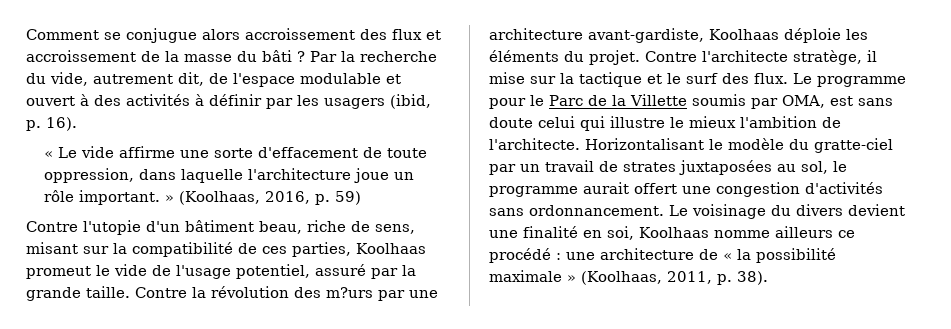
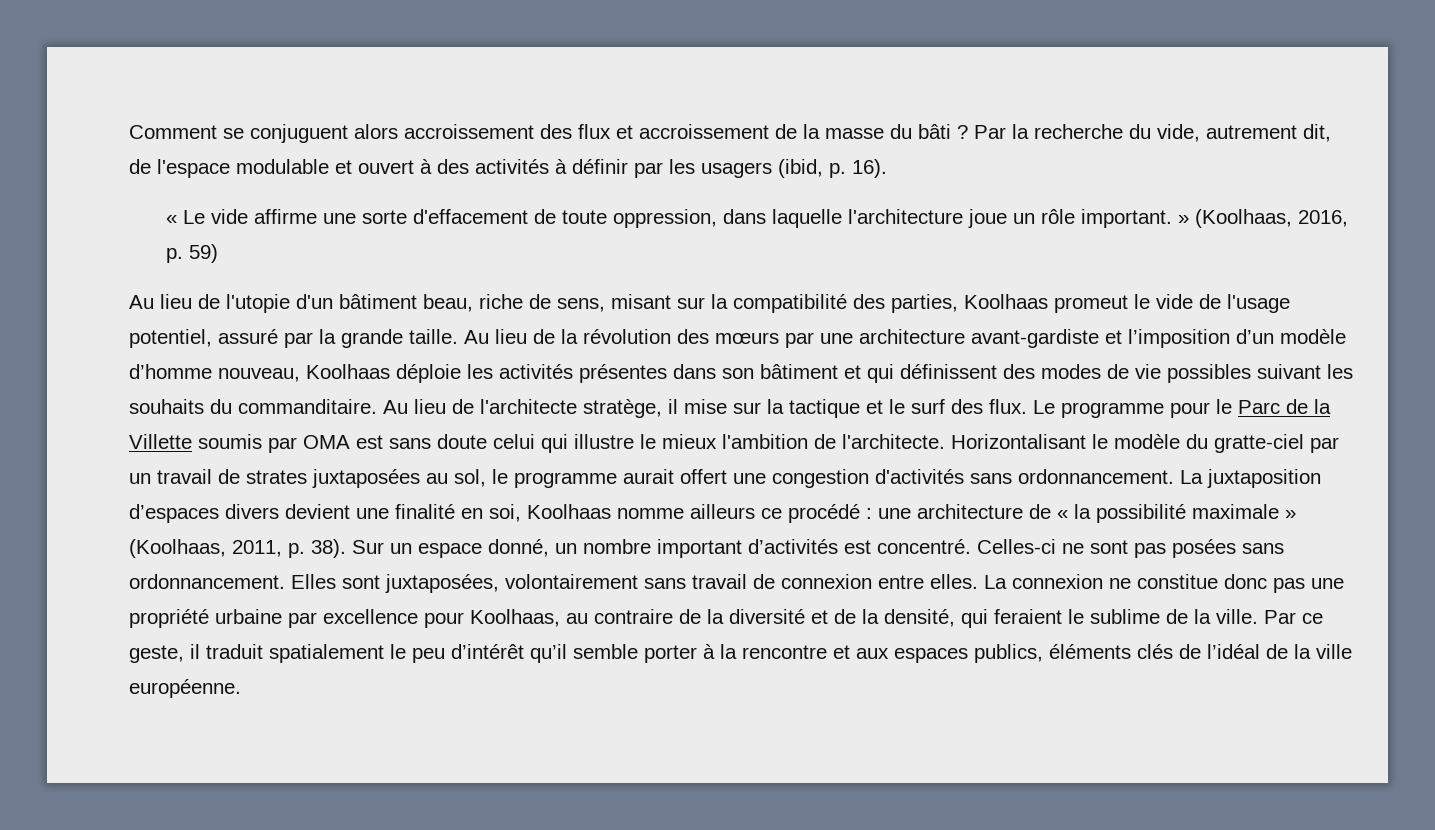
- Comment se conjugue alors accroissement des flux et accroissement de la masse du bâti ?
+ Comment se conjuguent alors accroissement des flux et accroissement de la masse du bâti ?
- Contre l'utopie d'un bâtiment beau, riche de sens, misant sur la compatibilité de ces parties, Koolhaas promeut le vide de l'usage potentiel, assuré par la grande taille.
+ Au lieu de l'utopie d'un bâtiment beau, riche de sens, misant sur la compatibilité des parties, Koolhaas promeut le vide de l'usage potentiel, assuré par la grande taille.
- Contre la révolution des m?urs par une architecture avant-gardiste, Koolhaas déploie les éléments du projet. Contre l'architecte stratège, il mise sur la tactique et le surf des flux.
+ Au lieu de la révolution des mœurs par une architecture avant-gardiste et l’imposition d’un modèle d’homme nouveau, Koolhaas déploie les activités présentes dans son bâtiment et qui définissent des modes de vie possibles suivant les souhaits du commanditaire. Au lieu de l'architecte stratège, il mise sur la tactique et le surf des flux.
- Le programme pour le Parc de la Villette soumis par OMA, est sans doute celui qui illustre le mieux l'ambition de l'architecte.
+ Le programme pour le Parc de la Villette soumis par OMA est sans doute celui qui illustre le mieux l'ambition de l'architecte.
- Le voisinage du divers devient une finalité en soi, Koolhaas nomme ailleurs ce procédé : une architecture de « la possibilité maximale » (Koolhaas, 2011, p. 38).
+ La juxtaposition d’espaces divers devient une finalité en soi, Koolhaas nomme ailleurs ce procédé : une architecture de « la possibilité maximale » (Koolhaas, 2011, p. 38).
+ Sur un espace donné, un nombre important d’activités est concentré. Celles-ci ne sont pas posées sans ordonnancement. Elles sont juxtaposées, volontairement sans travail de connexion entre elles. La connexion ne constitue donc pas une propriété urbaine par excellence pour Koolhaas, au contraire de la diversité et de la densité, qui feraient le sublime de la ville. Par ce geste, il traduit spatialement le peu d’intérêt qu’il semble porter à la rencontre et aux espaces publics, éléments clés de l’idéal de la ville européenne.

